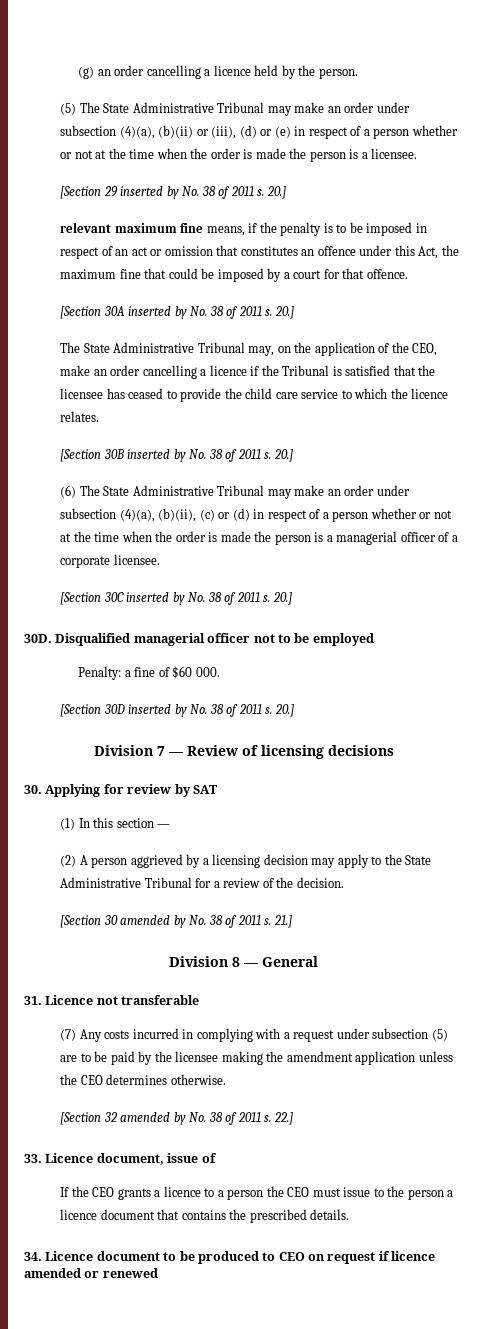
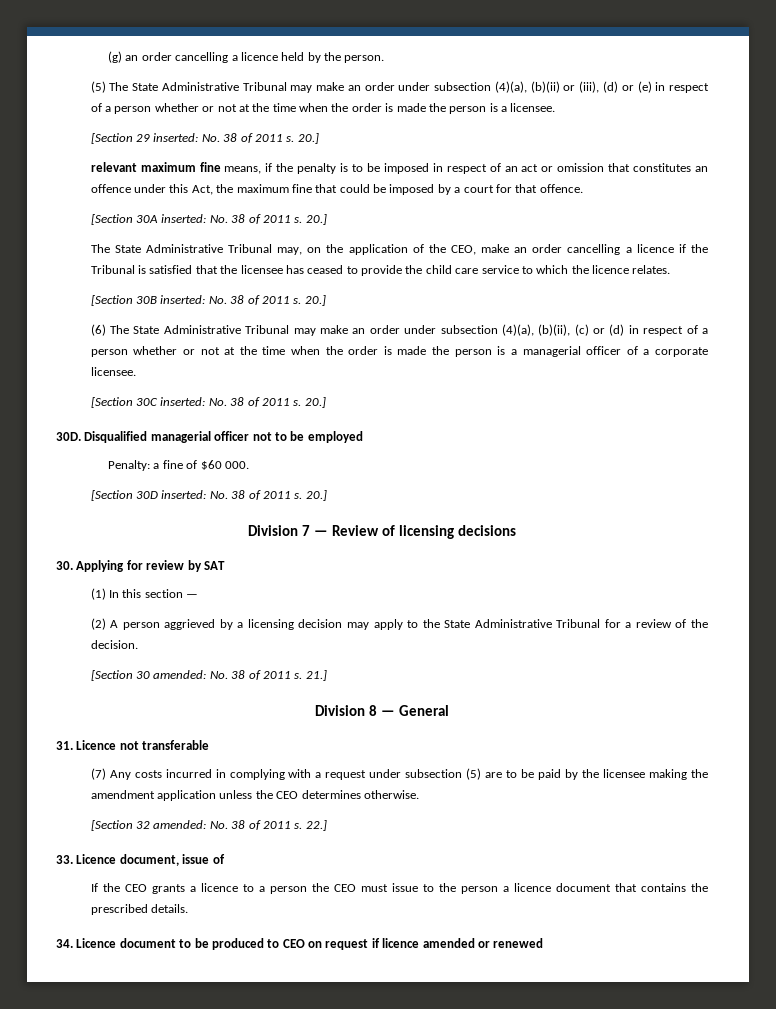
- [Section 29 inserted by No. 38 of 2011 s.
+ [Section 29 inserted: No. 38 of 2011 s.
- [Section 30A inserted by No. 38 of 2011 s.
+ [Section 30A inserted: No. 38 of 2011 s.
- [Section 30B inserted by No. 38 of 2011 s.
+ [Section 30B inserted: No. 38 of 2011 s.
- [Section 30C inserted by No. 38 of 2011 s.
+ [Section 30C inserted: No. 38 of 2011 s.
- [Section 30D inserted by No. 38 of 2011 s.
+ [Section 30D inserted: No. 38 of 2011 s.
- [Section 30 amended by No. 38 of 2011 s.
+ [Section 30 amended: No. 38 of 2011 s.
- [Section 32 amended by No. 38 of 2011 s.
+ [Section 32 amended: No. 38 of 2011 s.

